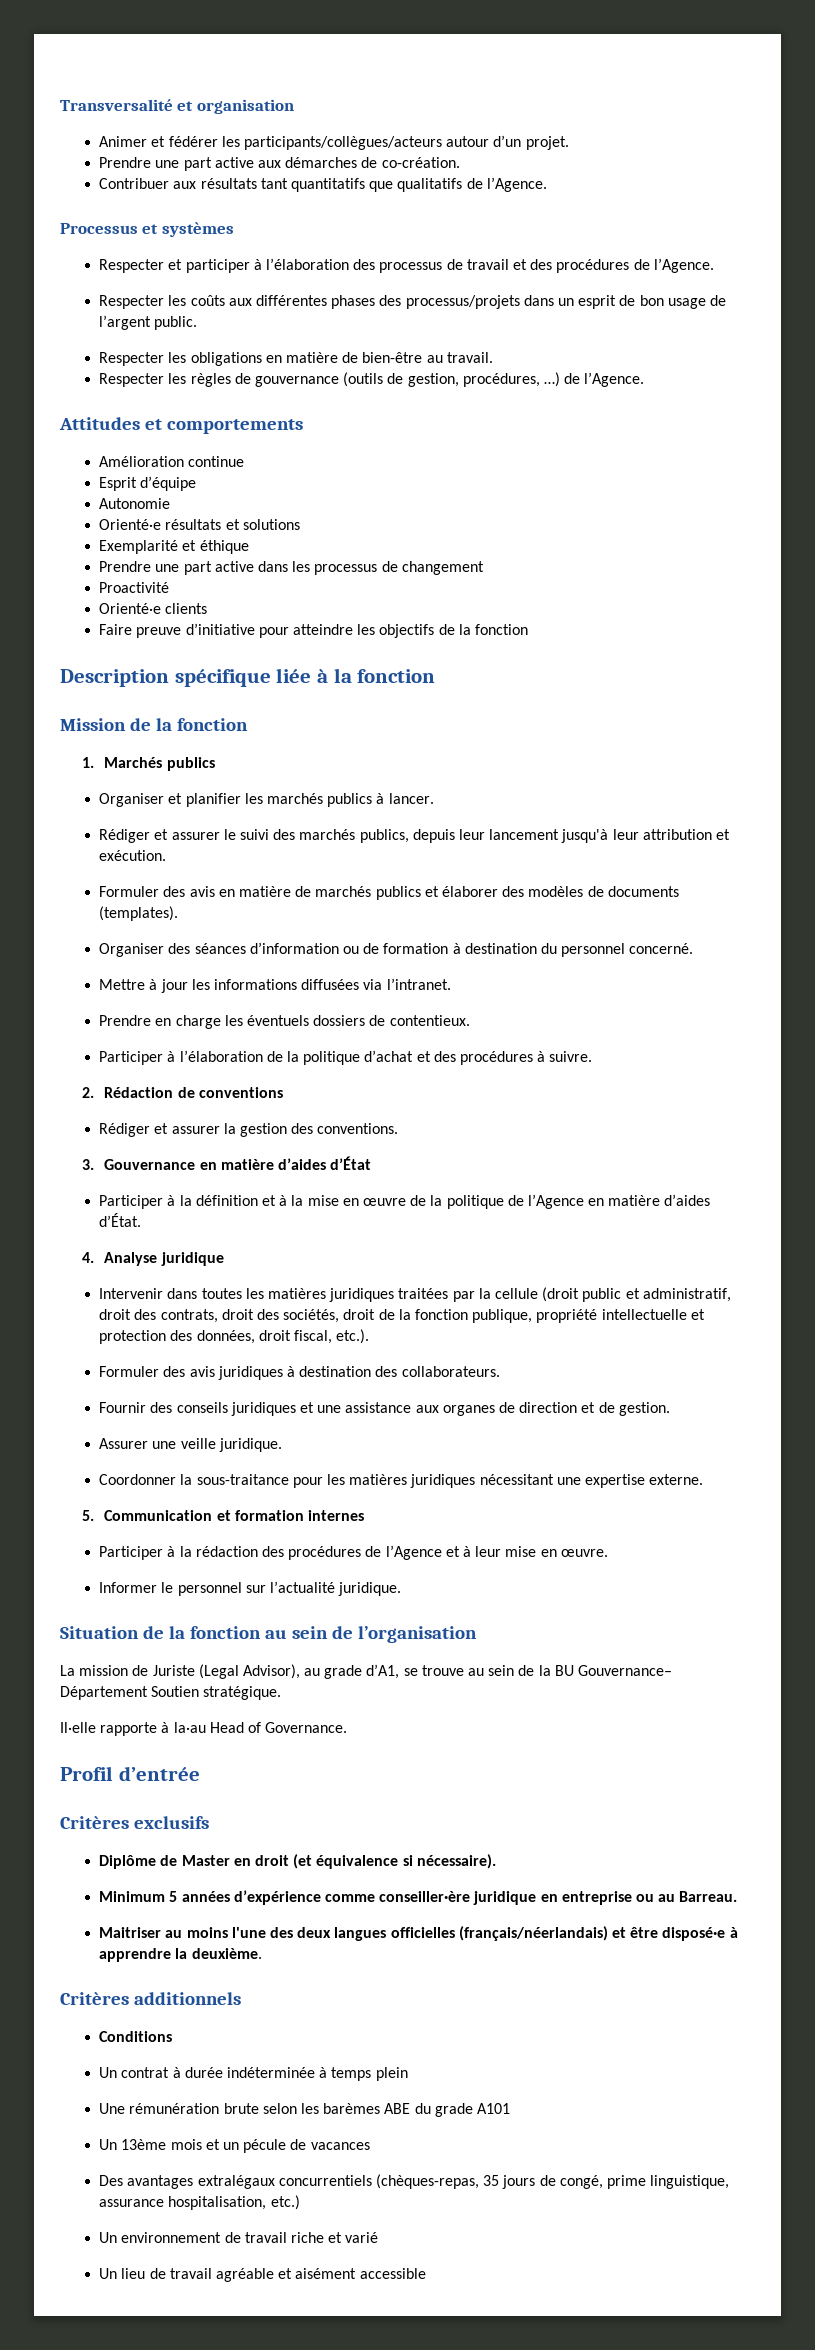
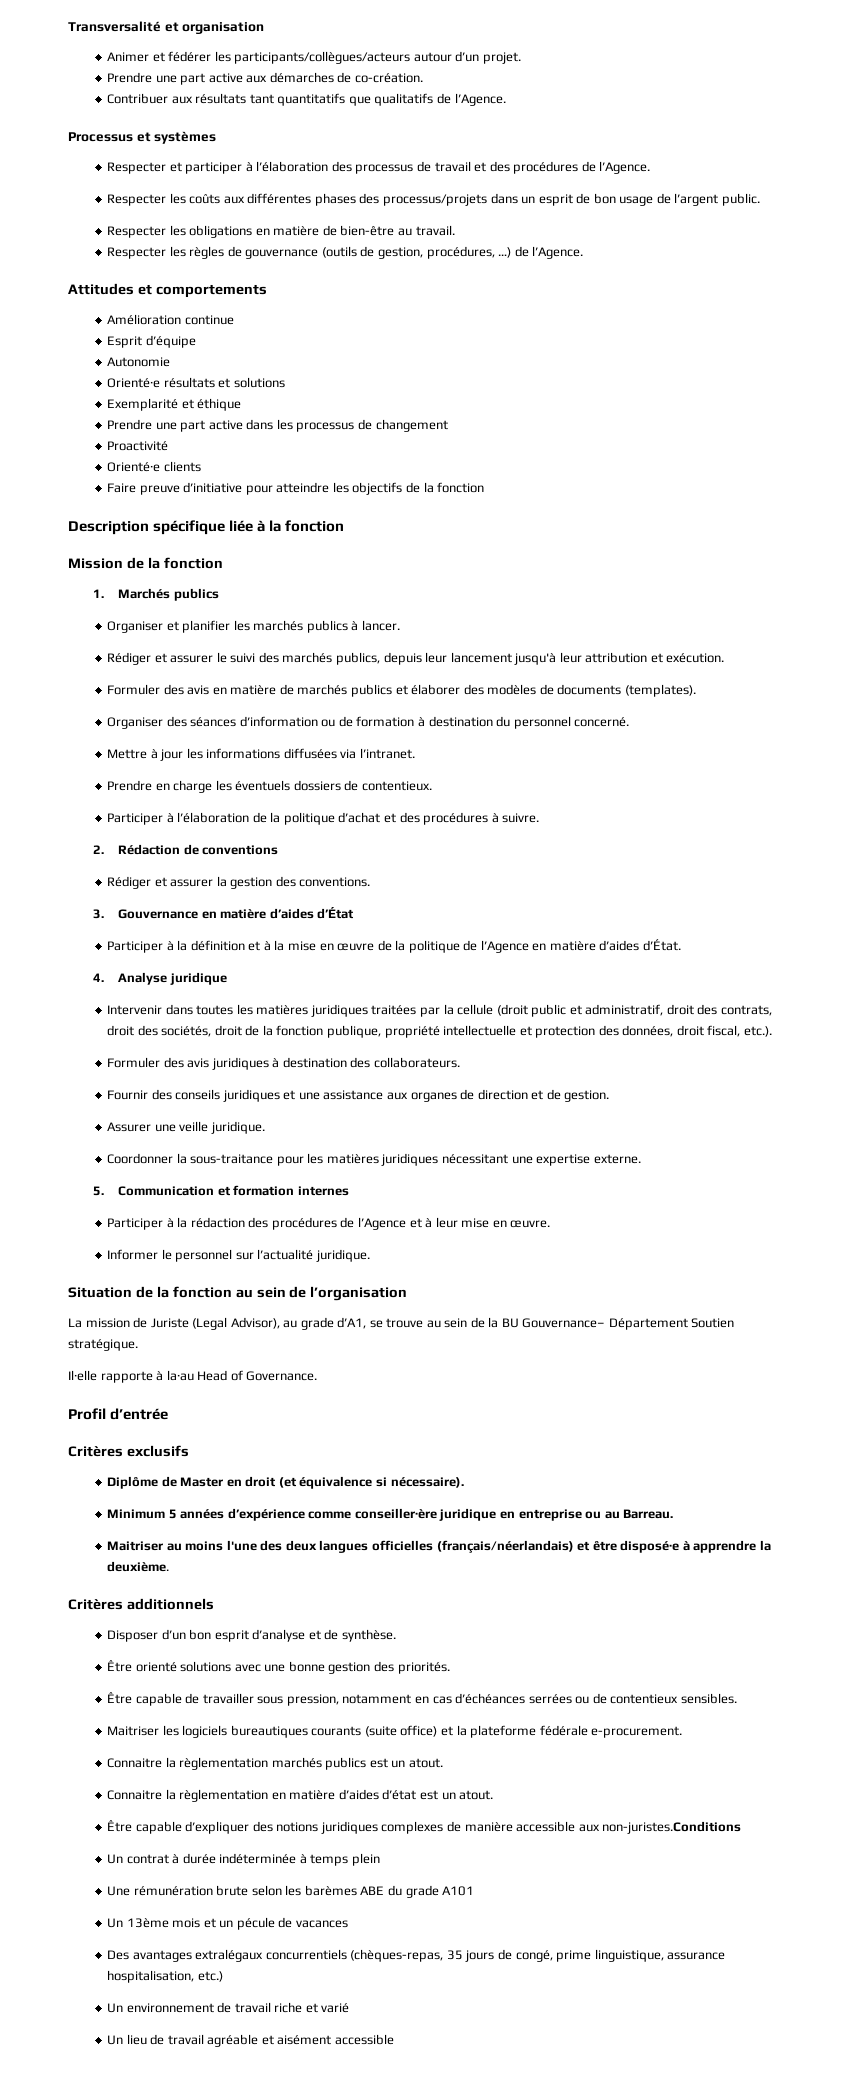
- Conditions
+ Disposer d’un bon esprit d’analyse et de synthèse.
+ Être orienté solutions avec une bonne gestion des priorités.
+ Être capable de travailler sous pression, notamment en cas d’échéances serrées ou de contentieux sensibles.
+ Maitriser les logiciels bureautiques courants (suite office) et la plateforme fédérale e-procurement.
+ Connaitre la règlementation marchés publics est un atout.
+ Connaitre la règlementation en matière d’aides d’état est un atout.
+ Être capable d’expliquer des notions juridiques complexes de manière accessible aux non-juristes.Conditions

